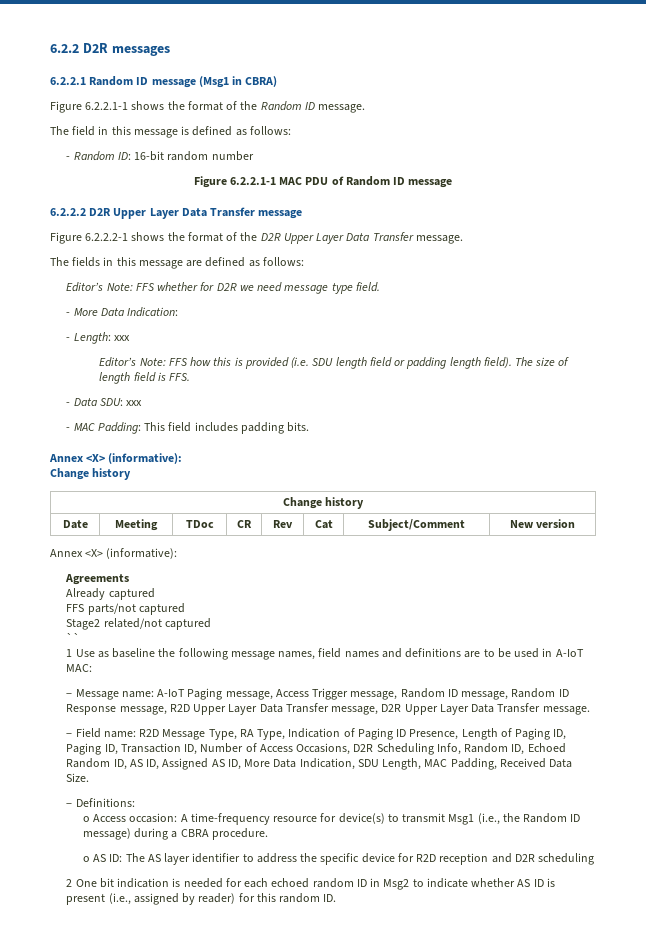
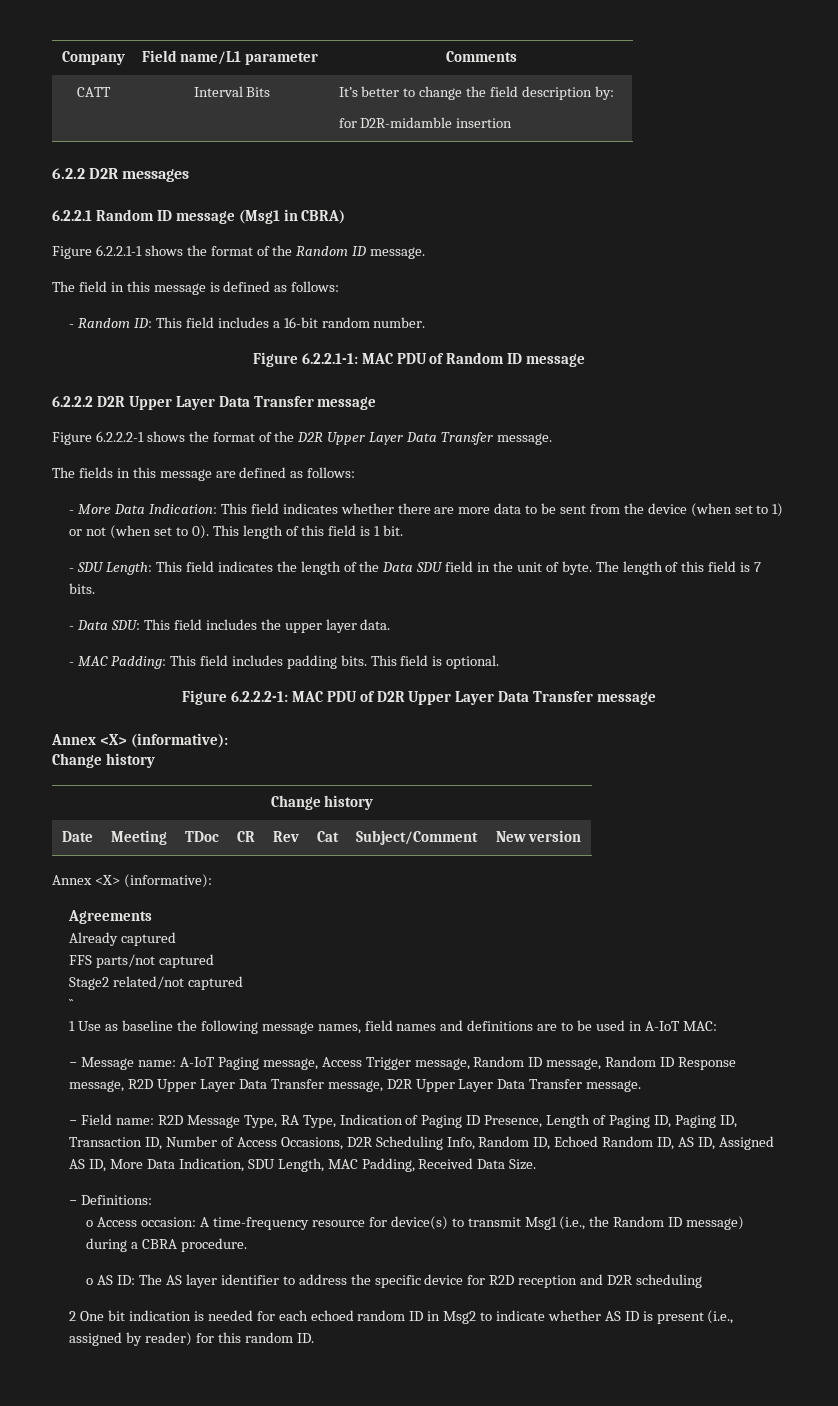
+ Company | Field name/L1 parameter | Comments
+ CATT | Interval Bits | It’s better to change the field description by:
+ for D2R-midamble insertion
- - Random ID: 16-bit random number
- Figure 6.2.2.1-1 MAC PDU of Random ID message
+ - Random ID: This field includes a 16-bit random number.
+ Figure 6.2.2.1-1: MAC PDU of Random ID message
- Editor’s Note: FFS whether for D2R we need message type field.
- - More Data Indication:
- - Length: xxx
- Editor’s Note: FFS how this is provided (i.e. SDU length field or padding length field). The size of length field is FFS.
- - Data SDU: xxx
+ - More Data Indication: This field indicates whether there are more data to be sent from the device (when set to 1) or not (when set to 0). This length of this field is 1 bit.
+ - SDU Length: This field indicates the length of the Data SDU field in the unit of byte. The length of this field is 7 bits.
+ - Data SDU: This field includes the upper layer data.
+ This field is optional.
+ Figure 6.2.2.2-1: MAC PDU of D2R Upper Layer Data Transfer message

